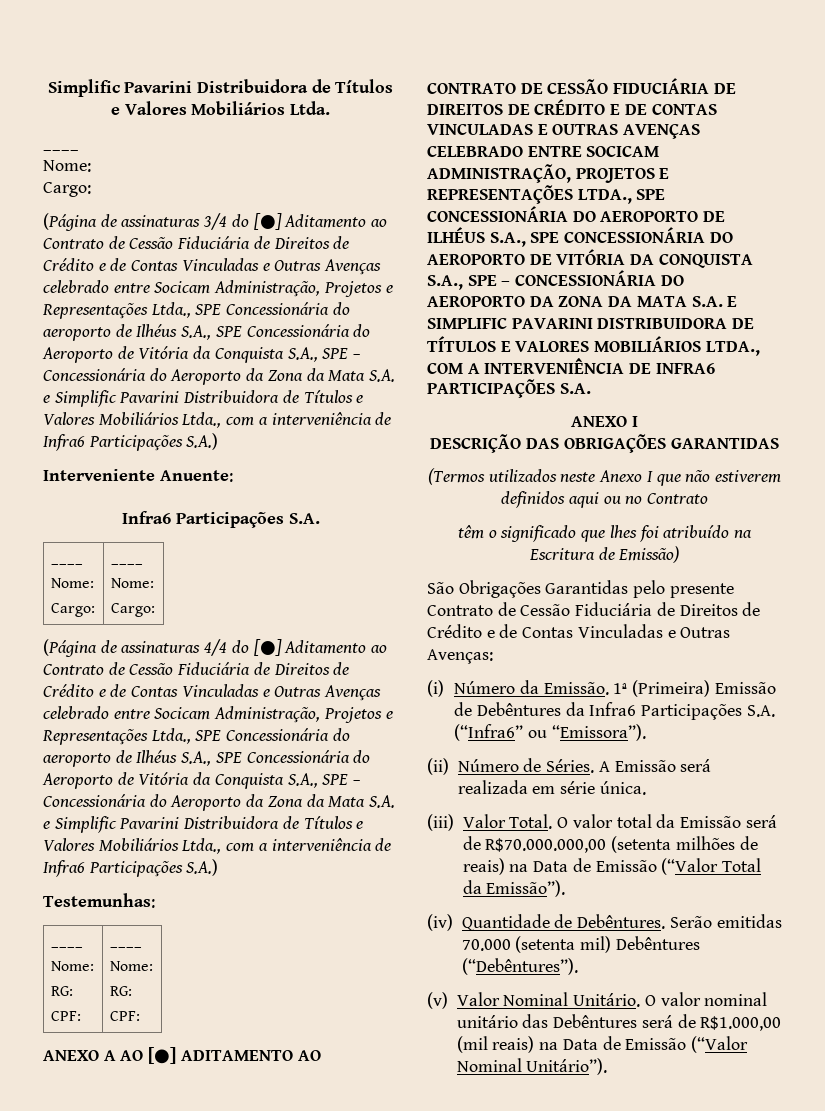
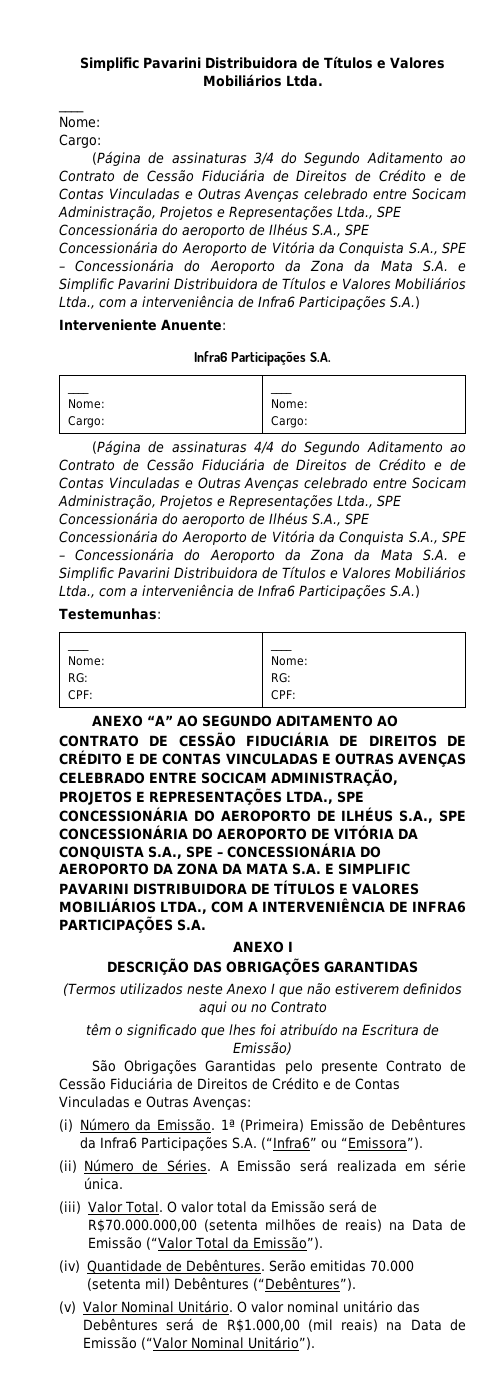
- (Página de assinaturas 3/4 do [●] Aditamento ao Contrato de Cessão Fiduciária de Direitos de Crédito e de Contas Vinculadas e Outras Avenças celebrado entre Socicam Administração, Projetos e Representações Ltda., SPE Concessionária do aeroporto de Ilhéus S.A., SPE Concessionária do Aeroporto de Vitória da Conquista S.A., SPE – Concessionária do Aeroporto da Zona da Mata S.A. e Simplific Pavarini Distribuidora de Títulos e Valores Mobiliários Ltda., com a interveniência de Infra6 Participações S.A.)
+ (Página de assinaturas 3/4 do Segundo Aditamento ao Contrato de Cessão Fiduciária de Direitos de Crédito e de Contas Vinculadas e Outras Avenças celebrado entre Socicam Administração, Projetos e Representações Ltda., SPE Concessionária do aeroporto de Ilhéus S.A., SPE Concessionária do Aeroporto de Vitória da Conquista S.A., SPE – Concessionária do Aeroporto da Zona da Mata S.A. e Simplific Pavarini Distribuidora de Títulos e Valores Mobiliários Ltda., com a interveniência de Infra6 Participações S.A.)
- (Página de assinaturas 4/4 do [●] Aditamento ao Contrato de Cessão Fiduciária de Direitos de Crédito e de Contas Vinculadas e Outras Avenças celebrado entre Socicam Administração, Projetos e Representações Ltda., SPE Concessionária do aeroporto de Ilhéus S.A., SPE Concessionária do Aeroporto de Vitória da Conquista S.A., SPE – Concessionária do Aeroporto da Zona da Mata S.A. e Simplific Pavarini Distribuidora de Títulos e Valores Mobiliários Ltda., com a interveniência de Infra6 Participações S.A.)
+ (Página de assinaturas 4/4 do Segundo Aditamento ao Contrato de Cessão Fiduciária de Direitos de Crédito e de Contas Vinculadas e Outras Avenças celebrado entre Socicam Administração, Projetos e Representações Ltda., SPE Concessionária do aeroporto de Ilhéus S.A., SPE Concessionária do Aeroporto de Vitória da Conquista S.A., SPE – Concessionária do Aeroporto da Zona da Mata S.A. e Simplific Pavarini Distribuidora de Títulos e Valores Mobiliários Ltda., com a interveniência de Infra6 Participações S.A.)
- ANEXO A AO [●] ADITAMENTO AO CONTRATO DE CESSÃO FIDUCIÁRIA DE DIREITOS DE CRÉDITO E DE CONTAS VINCULADAS E OUTRAS AVENÇAS CELEBRADO ENTRE SOCICAM ADMINISTRAÇÃO, PROJETOS E REPRESENTAÇÕES LTDA., SPE CONCESSIONÁRIA DO AEROPORTO DE ILHÉUS S.A., SPE CONCESSIONÁRIA DO AEROPORTO DE VITÓRIA DA CONQUISTA S.A., SPE – CONCESSIONÁRIA DO AEROPORTO DA ZONA DA MATA S.A. E SIMPLIFIC PAVARINI DISTRIBUIDORA DE TÍTULOS E VALORES MOBILIÁRIOS LTDA., COM A INTERVENIÊNCIA DE INFRA6 PARTICIPAÇÕES S.A.
+ ANEXO “A” AO SEGUNDO ADITAMENTO AO CONTRATO DE CESSÃO FIDUCIÁRIA DE DIREITOS DE CRÉDITO E DE CONTAS VINCULADAS E OUTRAS AVENÇAS CELEBRADO ENTRE SOCICAM ADMINISTRAÇÃO, PROJETOS E REPRESENTAÇÕES LTDA., SPE CONCESSIONÁRIA DO AEROPORTO DE ILHÉUS S.A., SPE CONCESSIONÁRIA DO AEROPORTO DE VITÓRIA DA CONQUISTA S.A., SPE – CONCESSIONÁRIA DO AEROPORTO DA ZONA DA MATA S.A. E SIMPLIFIC PAVARINI DISTRIBUIDORA DE TÍTULOS E VALORES MOBILIÁRIOS LTDA., COM A INTERVENIÊNCIA DE INFRA6 PARTICIPAÇÕES S.A.

